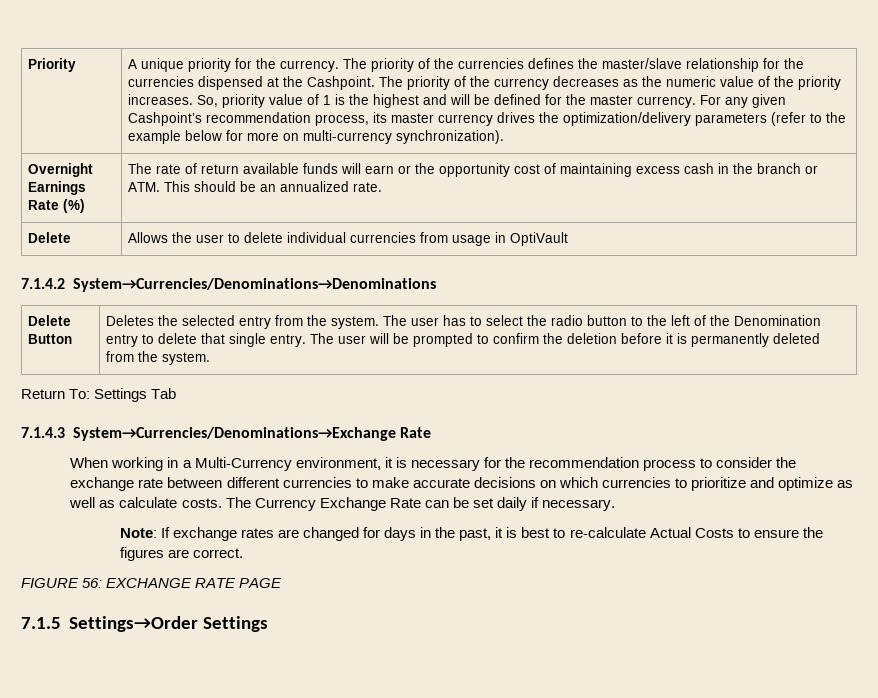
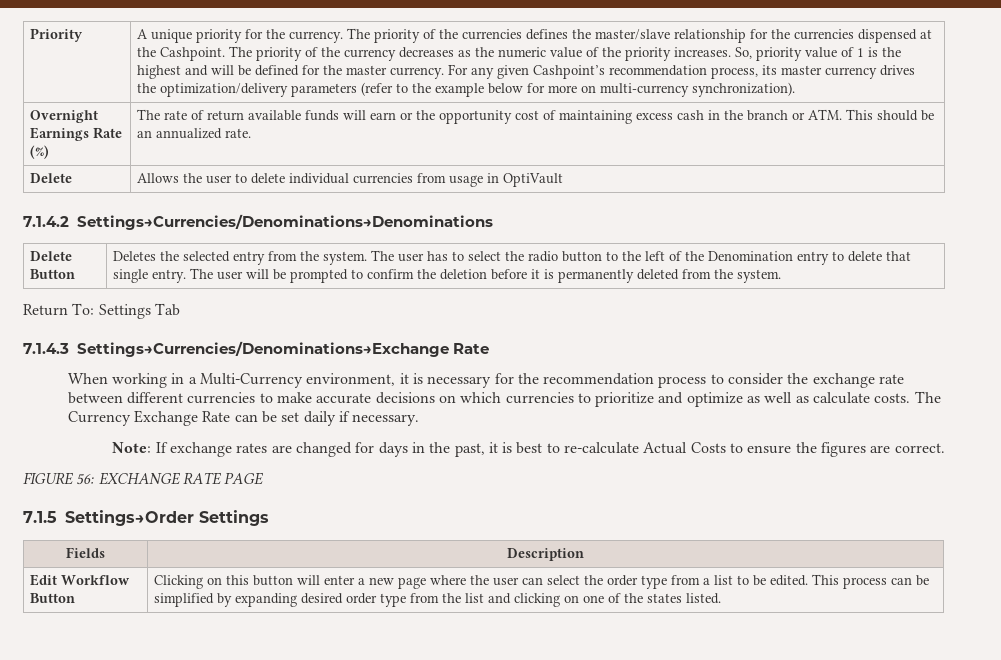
- 7.1.4.2 System→Currencies/Denominations→Denominations
+ 7.1.4.2 Settings→Currencies/Denominations→Denominations
- 7.1.4.3 System→Currencies/Denominations→Exchange Rate
+ 7.1.4.3 Settings→Currencies/Denominations→Exchange Rate
+ Fields | Description
+ Edit Workflow Button | Clicking on this button will enter a new page where the user can select the order type from a list to be edited. This process can be simplified by expanding desired order type from the list and clicking on one of the states listed.

